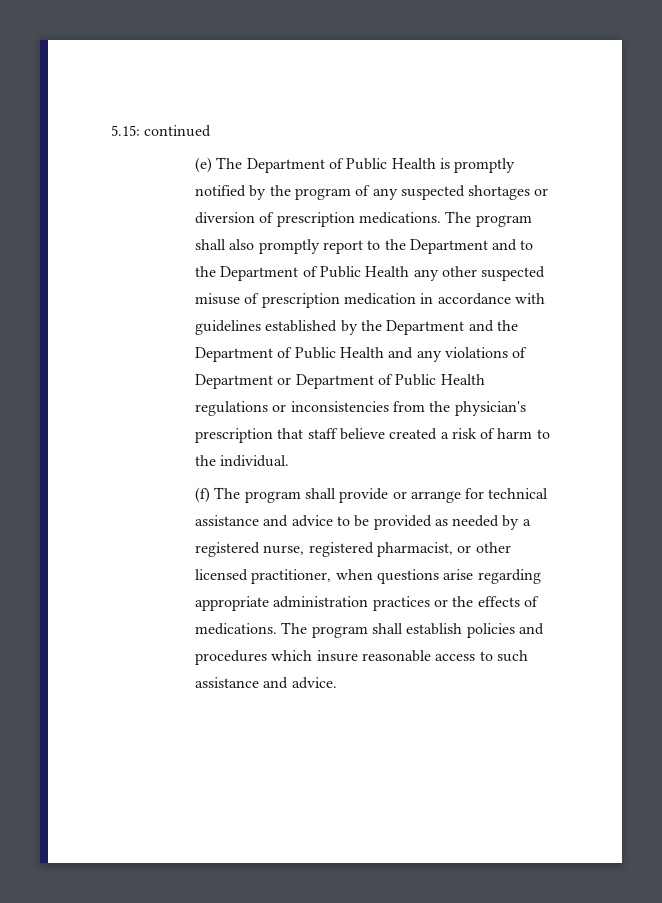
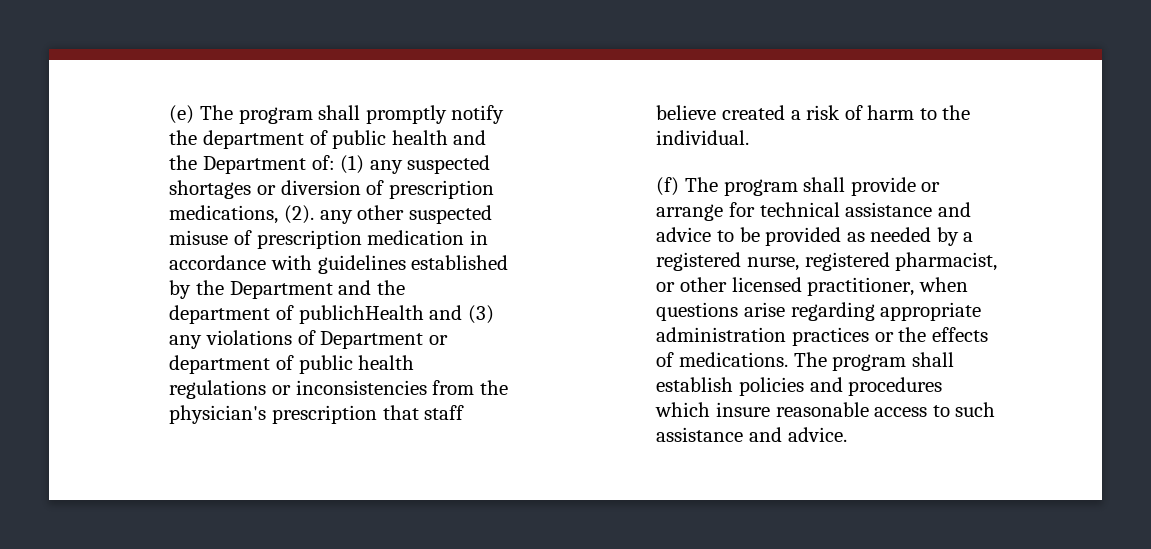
- 5.15: continued
- (e) The Department of Public Health is promptly notified by the program of any suspected shortages or diversion of prescription medications. The program shall also promptly report to the Department and to the Department of Public Health any other suspected misuse of prescription medication in accordance with guidelines established by the Department and the Department of Public Health and any violations of Department or Department of Public Health regulations or inconsistencies from the physician's prescription that staff believe created a risk of harm to the individual.
+ (e) The program shall promptly notify the department of public health and the Department of: (1) any suspected shortages or diversion of prescription medications, (2). any other suspected misuse of prescription medication in accordance with guidelines established by the Department and the department of publichHealth and (3) any violations of Department or department of public health regulations or inconsistencies from the physician's prescription that staff believe created a risk of harm to the individual.

